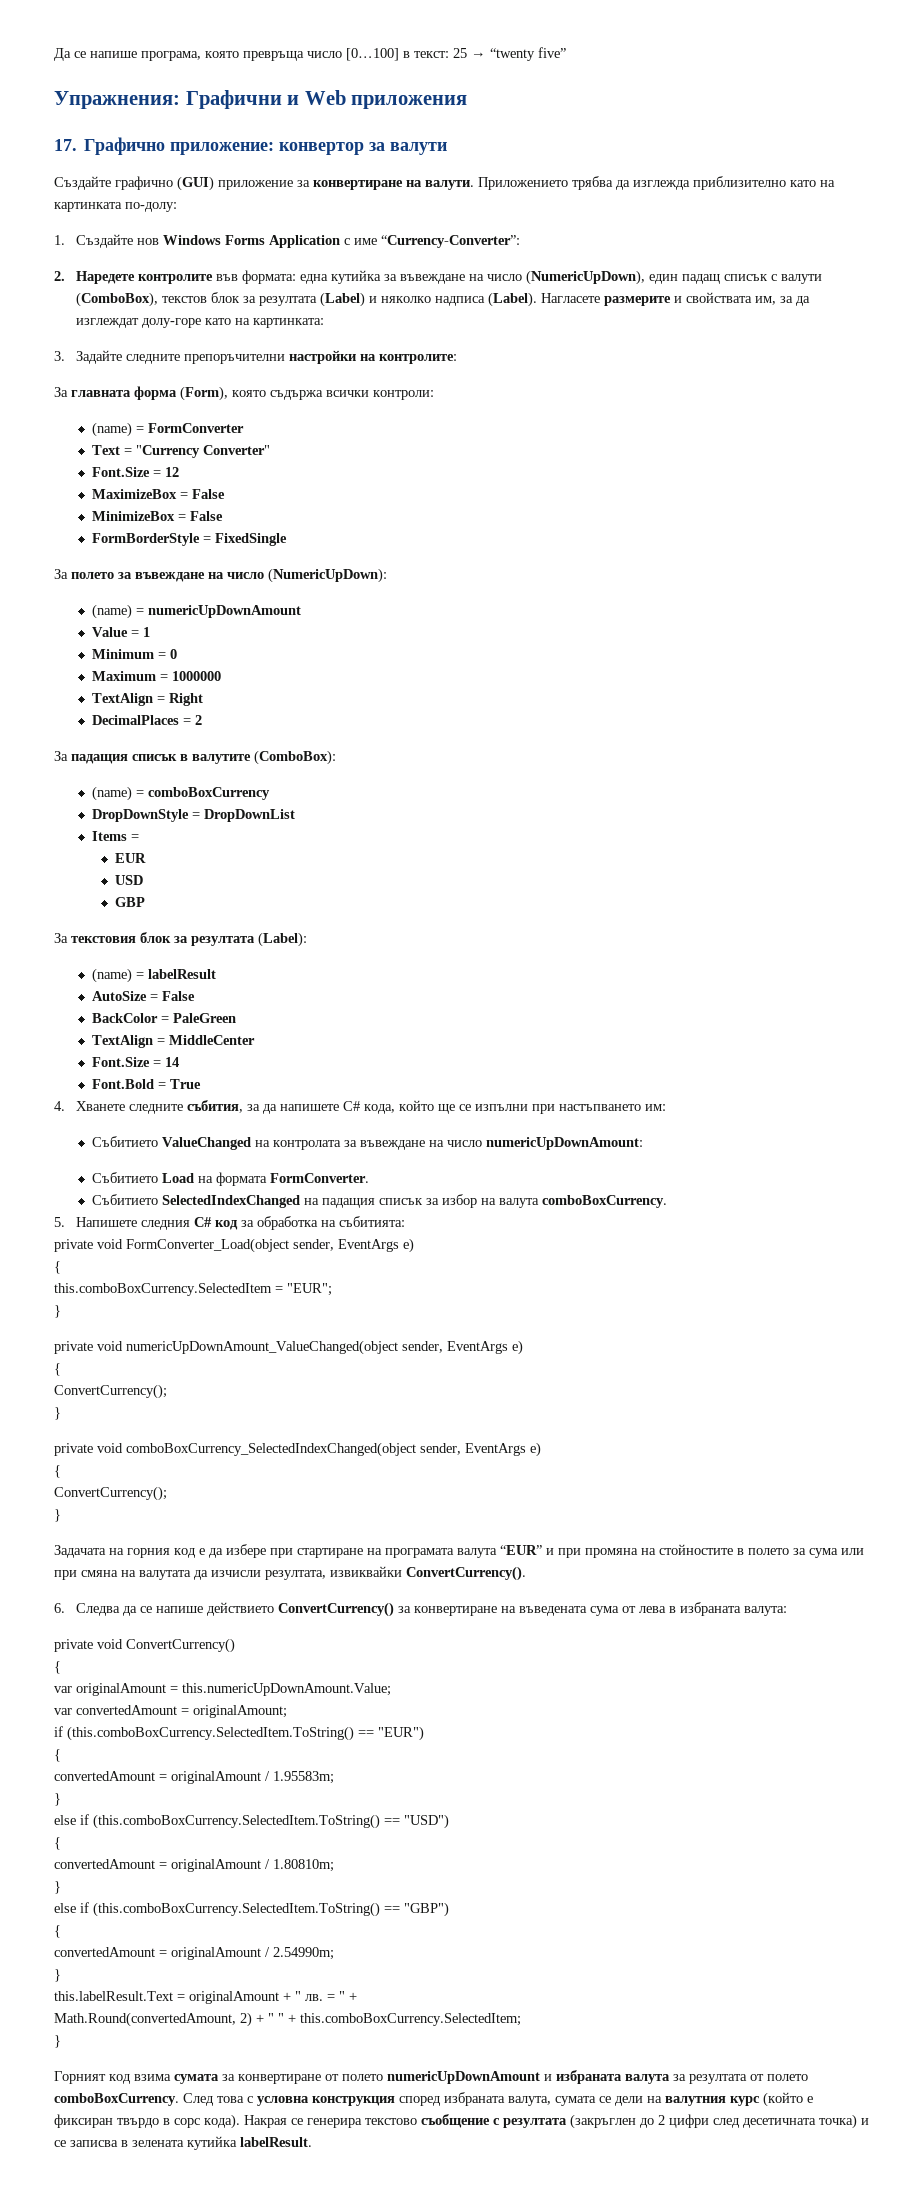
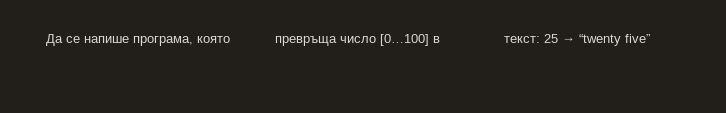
- Упражнения: Графични и Web приложения
- 17. Графично приложение: конвертор за валути
- Създайте графично (GUI) приложение за конвертиране на валути. Приложението трябва да изглежда приблизително като на картинката по-долу:
- 1. Създайте нов Windows Forms Application с име “Currency-Converter”:
- 2. Наредете контролите във формата: една кутийка за въвеждане на число (NumericUpDown), един падащ списък с валути (ComboBox), текстов блок за резултата (Label) и няколко надписа (Label). Нагласете размерите и свойствата им, за да изглеждат долу-горе като на картинката:
- 3. Задайте следните препоръчителни настройки на контролите:
- За главната форма (Form), която съдържа всички контроли:
- (name) = FormConverter
- Text = "Currency Converter"
- Font.Size = 12
- MaximizeBox = False
- MinimizeBox = False
- FormBorderStyle = FixedSingle
- За полето за въвеждане на число (NumericUpDown):
- (name) = numericUpDownAmount
- Value = 1
- Minimum = 0
- Maximum = 1000000
- TextAlign = Right
- DecimalPlaces = 2
- За падащия списък в валутите (ComboBox):
- (name) = comboBoxCurrency
- DropDownStyle = DropDownList
- Items =
- EUR
- USD
- GBP
- За текстовия блок за резултата (Label):
- (name) = labelResult
- AutoSize = False
- BackColor = PaleGreen
- TextAlign = MiddleCenter
- Font.Size = 14
- Font.Bold = True
- 4. Хванете следните събития, за да напишете C# кода, който ще се изпълни при настъпването им:
- Събитието ValueChanged на контролата за въвеждане на число numericUpDownAmount:
- Събитието Load на формата FormConverter.
- Събитието SelectedIndexChanged на падащия списък за избор на валута comboBoxCurrency.
- 5. Напишете следния C# код за обработка на събитията:
- private void FormConverter_Load(object sender, EventArgs e)
- {
- this.comboBoxCurrency.SelectedItem = "EUR";
- }
- private void numericUpDownAmount_ValueChanged(object sender, EventArgs e)
- {
- ConvertCurrency();
- }
- private void comboBoxCurrency_SelectedIndexChanged(object sender, EventArgs e)
- {
- ConvertCurrency();
- }
- Задачата на горния код е да избере при стартиране на програмата валута “EUR” и при промяна на стойностите в полето за сума или при смяна на валутата да изчисли резултата, извиквайки ConvertCurrency().
- 6. Следва да се напише действието ConvertCurrency() за конвертиране на въведената сума от лева в избраната валута:
- private void ConvertCurrency()
- {
- var originalAmount = this.numericUpDownAmount.Value;
- var convertedAmount = originalAmount;
- if (this.comboBoxCurrency.SelectedItem.ToString() == "EUR")
- {
- convertedAmount = originalAmount / 1.95583m;
- }
- else if (this.comboBoxCurrency.SelectedItem.ToString() == "USD")
- {
- convertedAmount = originalAmount / 1.80810m;
- }
- else if (this.comboBoxCurrency.SelectedItem.ToString() == "GBP")
- {
- convertedAmount = originalAmount / 2.54990m;
- }
- this.labelResult.Text = originalAmount + " лв. = " +
- Math.Round(convertedAmount, 2) + " " + this.comboBoxCurrency.SelectedItem;
- }
- Горният код взима сумата за конвертиране от полето numericUpDownAmount и избраната валута за резултата от полето comboBoxCurrency. След това с условна конструкция според избраната валута, сумата се дели на валутния курс (който е фиксиран твърдо в сорс кода). Накрая се генерира текстово съобщение с резултата (закръглен до 2 цифри след десетичната точка) и се записва в зелената кутийка labelResult.

